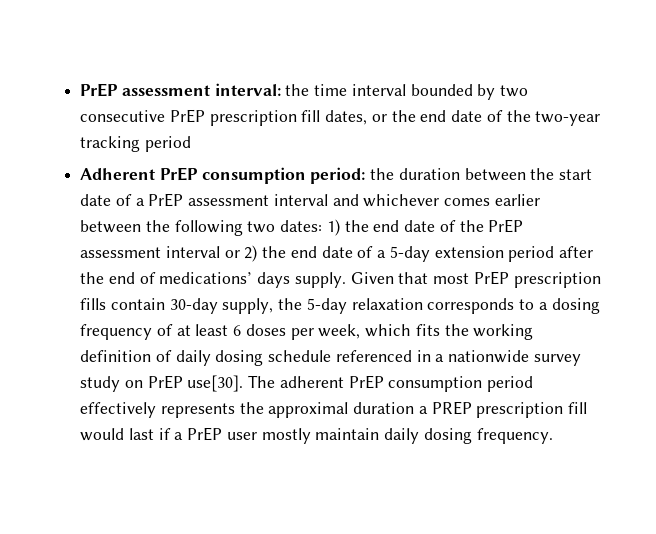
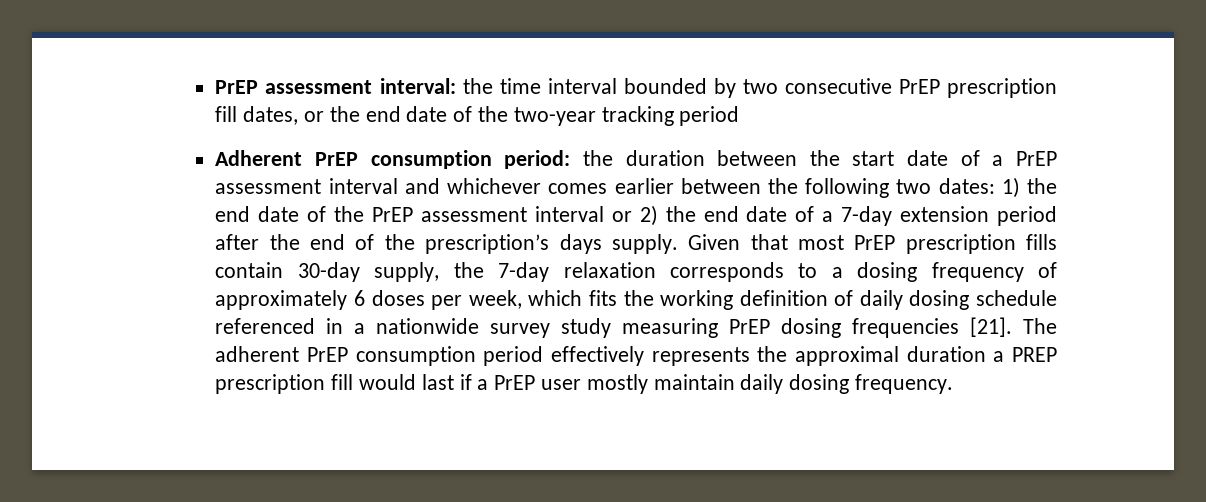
- Adherent PrEP consumption period: the duration between the start date of a PrEP assessment interval and whichever comes earlier between the following two dates: 1) the end date of the PrEP assessment interval or 2) the end date of a 5-day extension period after the end of medications’ days supply.
+ Adherent PrEP consumption period: the duration between the start date of a PrEP assessment interval and whichever comes earlier between the following two dates: 1) the end date of the PrEP assessment interval or 2) the end date of a 7-day extension period after the end of the prescription’s days supply.
- Given that most PrEP prescription fills contain 30-day supply, the 5-day relaxation corresponds to a dosing frequency of at least 6 doses per week, which fits the working definition of daily dosing schedule referenced in a nationwide survey study on PrEP use[30].
+ Given that most PrEP prescription fills contain 30-day supply, the 7-day relaxation corresponds to a dosing frequency of approximately 6 doses per week, which fits the working definition of daily dosing schedule referenced in a nationwide survey study measuring PrEP dosing frequencies [21].

